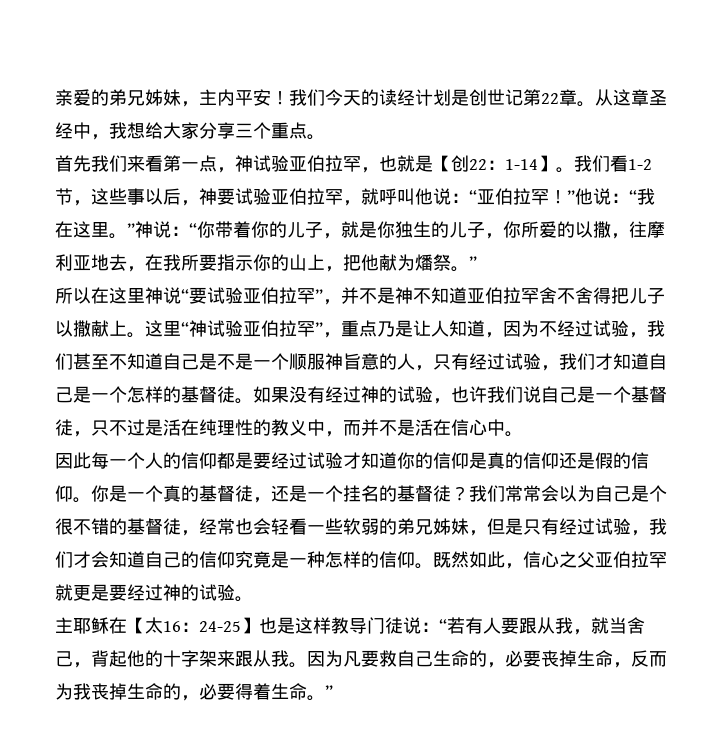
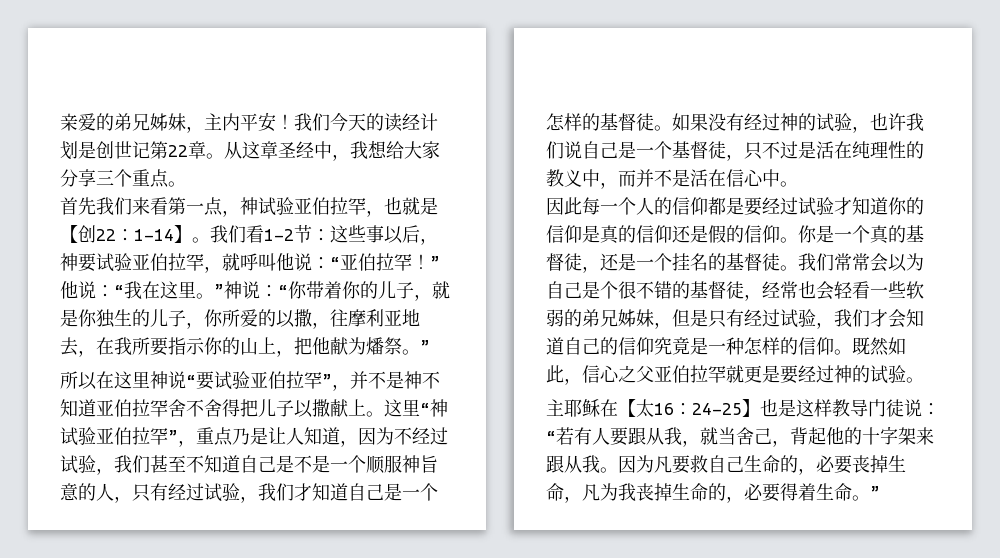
- 我们看1-2节，这些事以后，神要试验亚伯拉罕，就呼叫他说：“亚伯拉罕！”他说：“我在这里。”神说：“你带着你的儿子，就是你独生的儿子，你所爱的以撒，往摩利亚地去，在我所要指示你的山上，把他献为燔祭。”
+ 我们看1-2节：这些事以后，神要试验亚伯拉罕，就呼叫他说：“亚伯拉罕！”他说：“我在这里。”神说：“你带着你的儿子，就是你独生的儿子，你所爱的以撒，往摩利亚地去，在我所要指示你的山上，把他献为燔祭。”
- 你是一个真的基督徒，还是一个挂名的基督徒？
+ 你是一个真的基督徒，还是一个挂名的基督徒。
- 因为凡要救自己生命的，必要丧掉生命，反而为我丧掉生命的，必要得着生命。”
+ 因为凡要救自己生命的，必要丧掉生命，凡为我丧掉生命的，必要得着生命。”

